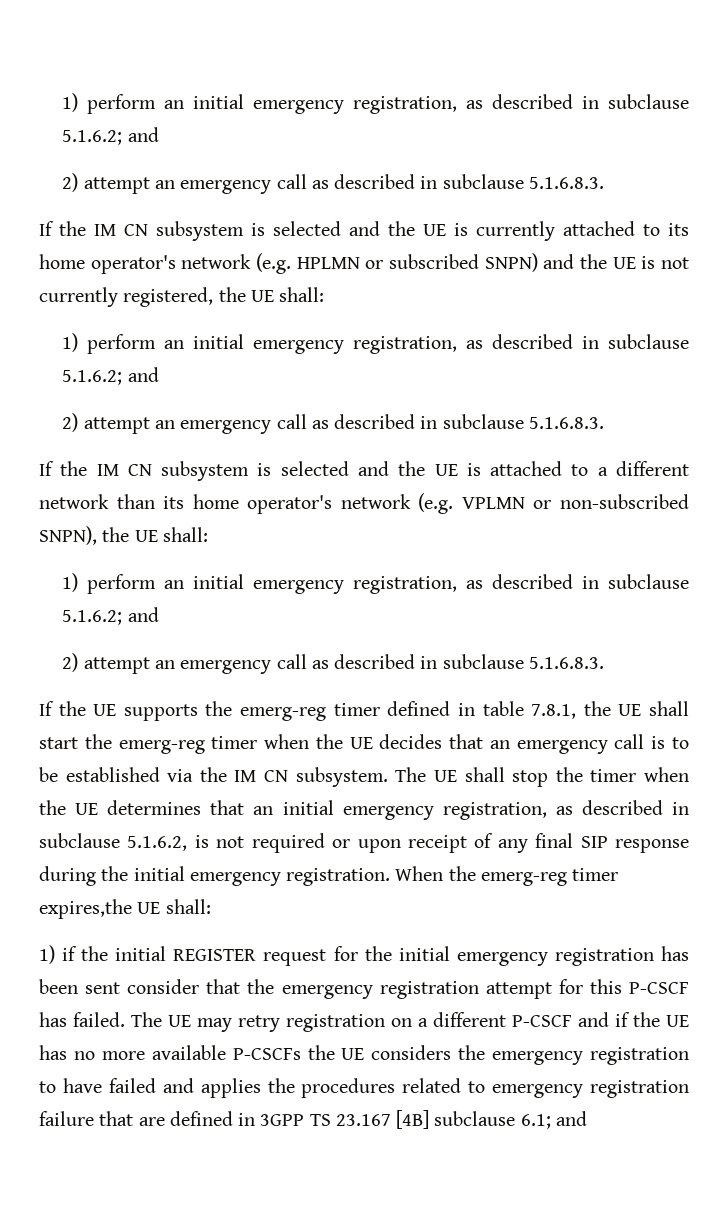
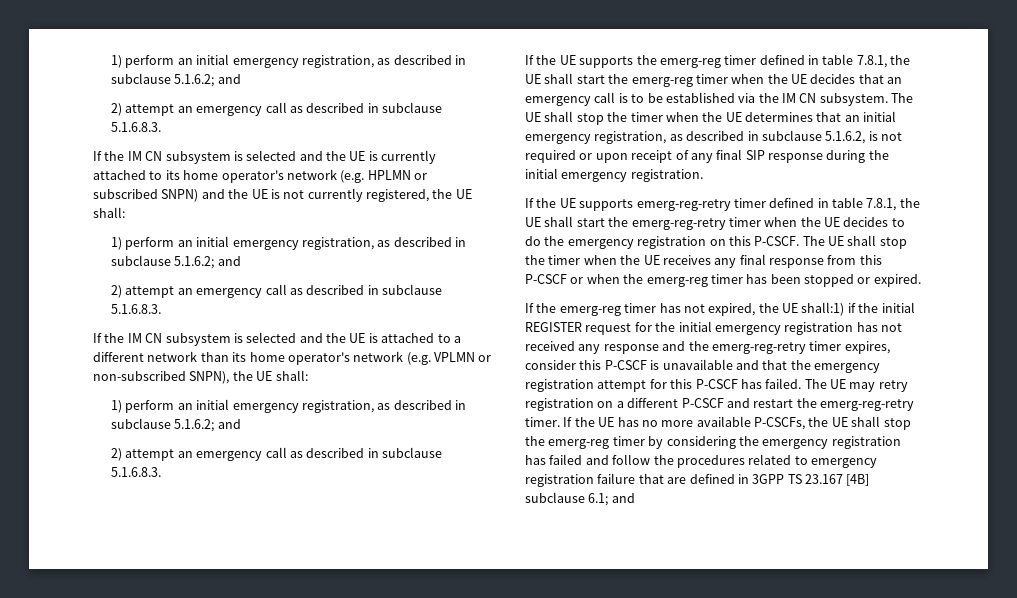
- The UE shall stop the timer when the UE determines that an initial emergency registration, as described in subclause 5.1.6.2, is not required or upon receipt of any final SIP response during the initial emergency registration. When the emerg-reg timer expires,the UE shall:
- 1) if the initial REGISTER request for the initial emergency registration has been sent consider that the emergency registration attempt for this P-CSCF has failed.
+ The UE shall stop the timer when the UE determines that an initial emergency registration, as described in subclause 5.1.6.2, is not required or upon receipt of any final SIP response during the initial emergency registration.
+ If the UE supports emerg-reg-retry timer defined in table 7.8.1, the UE shall start the emerg-reg-retry timer when the UE decides to do the emergency registration on this P-CSCF. The UE shall stop the timer when the UE receives any final response from this P-CSCF or when the emerg-reg timer has been stopped or expired.
+ If the emerg-reg timer has not expired, the UE shall:1) if the initial REGISTER request for the initial emergency registration has not received any response and the emerg-reg-retry timer expires, consider this P-CSCF is unavailable and that the emergency registration attempt for this P-CSCF has failed.
- The UE may retry registration on a different P-CSCF and if the UE has no more available P-CSCFs the UE considers the emergency registration to have failed and applies the procedures related to emergency registration failure that are defined in 3GPP TS 23.167 [4B] subclause 6.1; and
+ The UE may retry registration on a different P-CSCF and restart the emerg-reg-retry timer. If the UE has no more available P-CSCFs, the UE shall stop the emerg-reg timer by considering the emergency registration has failed and follow the procedures related to emergency registration failure that are defined in 3GPP TS 23.167 [4B] subclause 6.1; and

